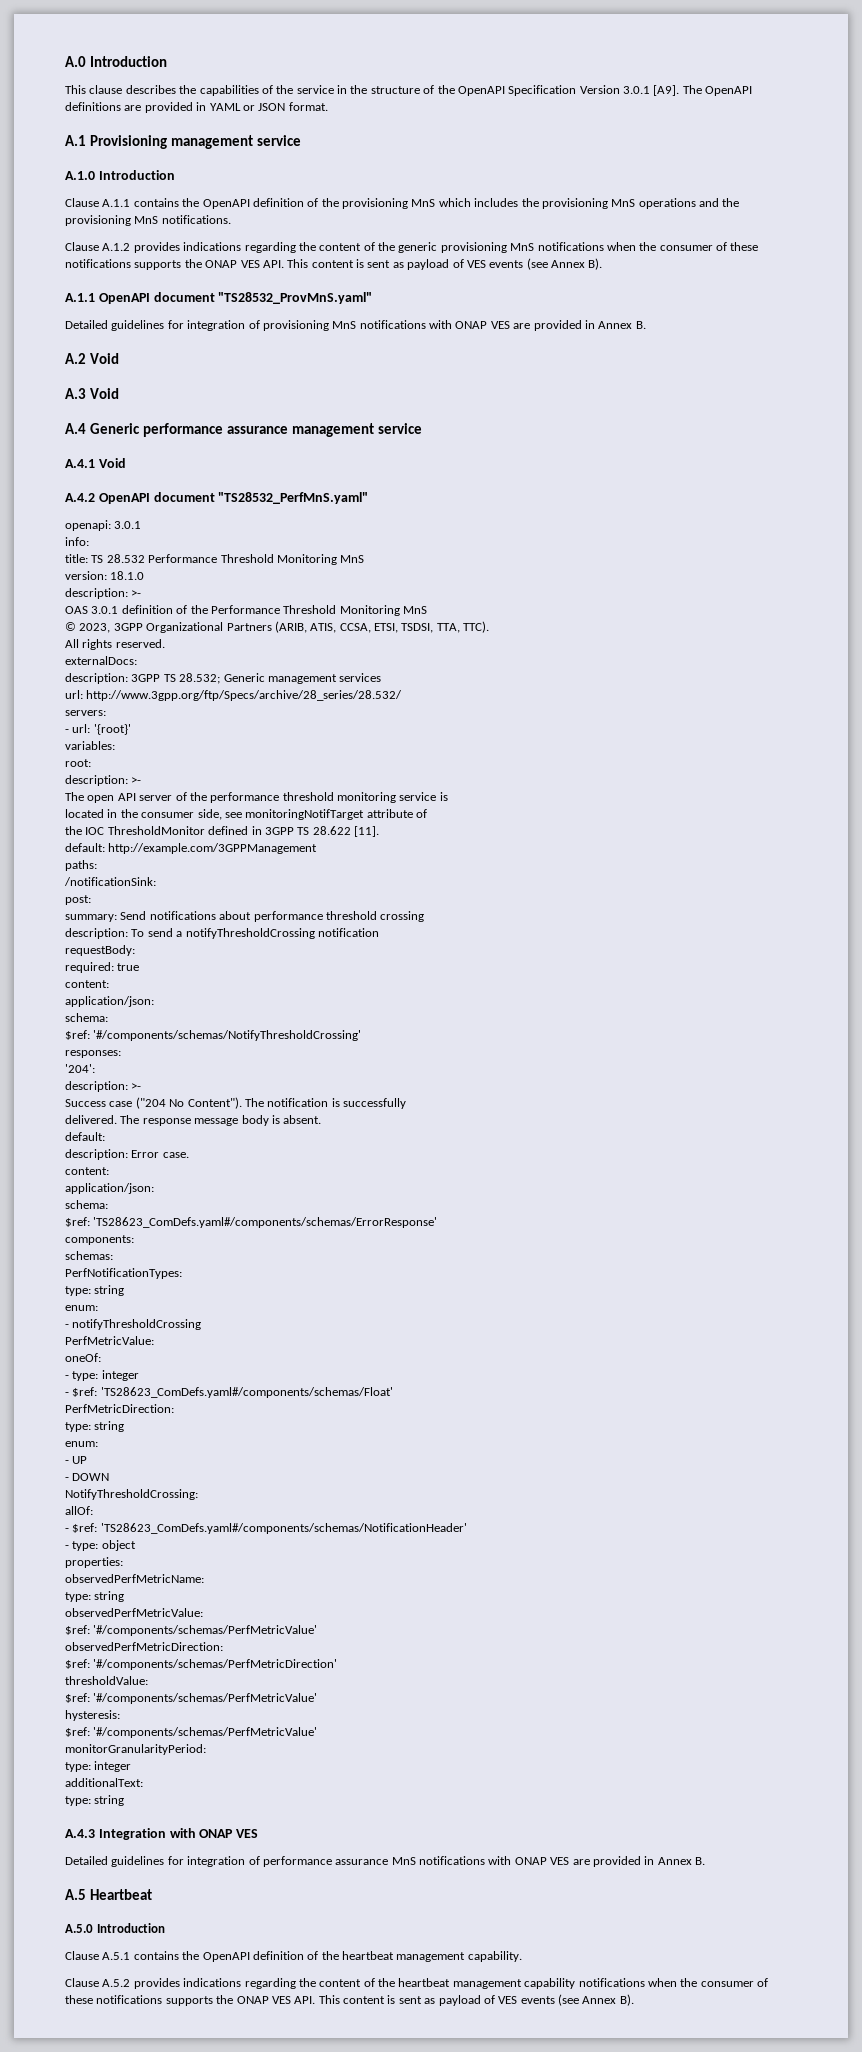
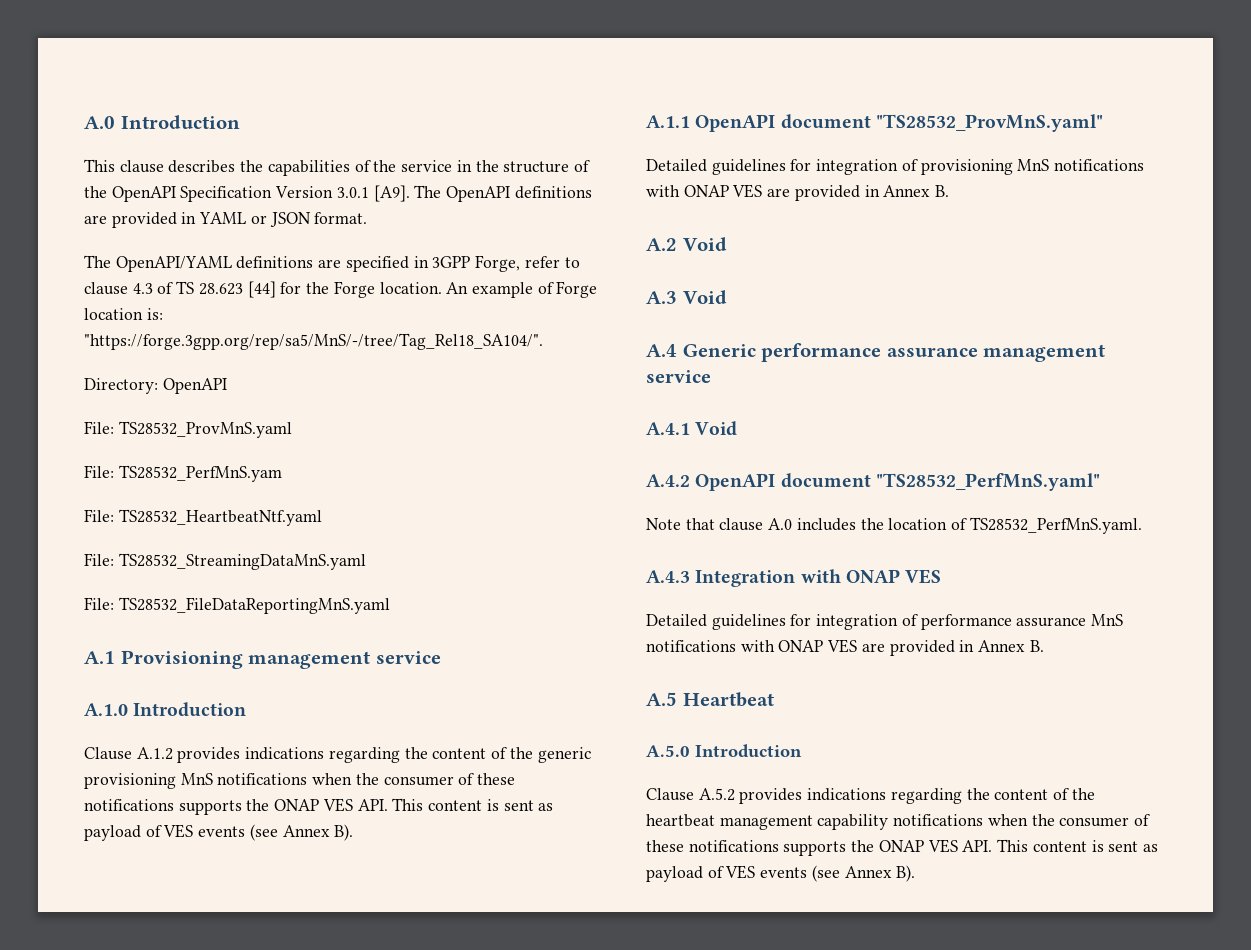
+ The OpenAPI/YAML definitions are specified in 3GPP Forge, refer to clause 4.3 of TS 28.623 [44] for the Forge location. An example of Forge location is: "https://forge.3gpp.org/rep/sa5/MnS/-/tree/Tag_Rel18_SA104/".
+ Directory: OpenAPI
+ File: TS28532_ProvMnS.yaml
+ File: TS28532_PerfMnS.yam
+ File: TS28532_HeartbeatNtf.yaml
+ File: TS28532_StreamingDataMnS.yaml
+ File: TS28532_FileDataReportingMnS.yaml
- Clause A.1.1 contains the OpenAPI definition of the provisioning MnS which includes the provisioning MnS operations and the provisioning MnS notifications.
- openapi: 3.0.1
- info:
- title: TS 28.532 Performance Threshold Monitoring MnS
- version: 18.1.0
- description: >-
- OAS 3.0.1 definition of the Performance Threshold Monitoring MnS
- © 2023, 3GPP Organizational Partners (ARIB, ATIS, CCSA, ETSI, TSDSI, TTA, TTC).
- All rights reserved.
- externalDocs:
- description: 3GPP TS 28.532; Generic management services
- url: http://www.3gpp.org/ftp/Specs/archive/28_series/28.532/
- servers:
- - url: '{root}'
- variables:
- root:
- description: >-
- The open API server of the performance threshold monitoring service is
- located in the consumer side, see monitoringNotifTarget attribute of
- the IOC ThresholdMonitor defined in 3GPP TS 28.622 [11].
- default: http://example.com/3GPPManagement
- paths:
- /notificationSink:
- post:
- summary: Send notifications about performance threshold crossing
- description: To send a notifyThresholdCrossing notification
- requestBody:
- required: true
- content:
- application/json:
- schema:
- $ref: '#/components/schemas/NotifyThresholdCrossing'
- responses:
- '204':
- description: >-
- Success case ("204 No Content"). The notification is successfully
- delivered. The response message body is absent.
- default:
- description: Error case.
- content:
- application/json:
- schema:
- $ref: 'TS28623_ComDefs.yaml#/components/schemas/ErrorResponse'
- components:
- schemas:
- PerfNotificationTypes:
- type: string
- enum:
- - notifyThresholdCrossing
- PerfMetricValue:
- oneOf:
- - type: integer
- - $ref: 'TS28623_ComDefs.yaml#/components/schemas/Float'
- PerfMetricDirection:
- type: string
- enum:
- - UP
- - DOWN
- NotifyThresholdCrossing:
- allOf:
- - $ref: 'TS28623_ComDefs.yaml#/components/schemas/NotificationHeader'
- - type: object
- properties:
- observedPerfMetricName:
- type: string
- observedPerfMetricValue:
- $ref: '#/components/schemas/PerfMetricValue'
- observedPerfMetricDirection:
- $ref: '#/components/schemas/PerfMetricDirection'
- thresholdValue:
- $ref: '#/components/schemas/PerfMetricValue'
- hysteresis:
- $ref: '#/components/schemas/PerfMetricValue'
- monitorGranularityPeriod:
- type: integer
- additionalText:
- type: string
+ Note that clause A.0 includes the location of TS28532_PerfMnS.yaml.
- Clause A.5.1 contains the OpenAPI definition of the heartbeat management capability.

